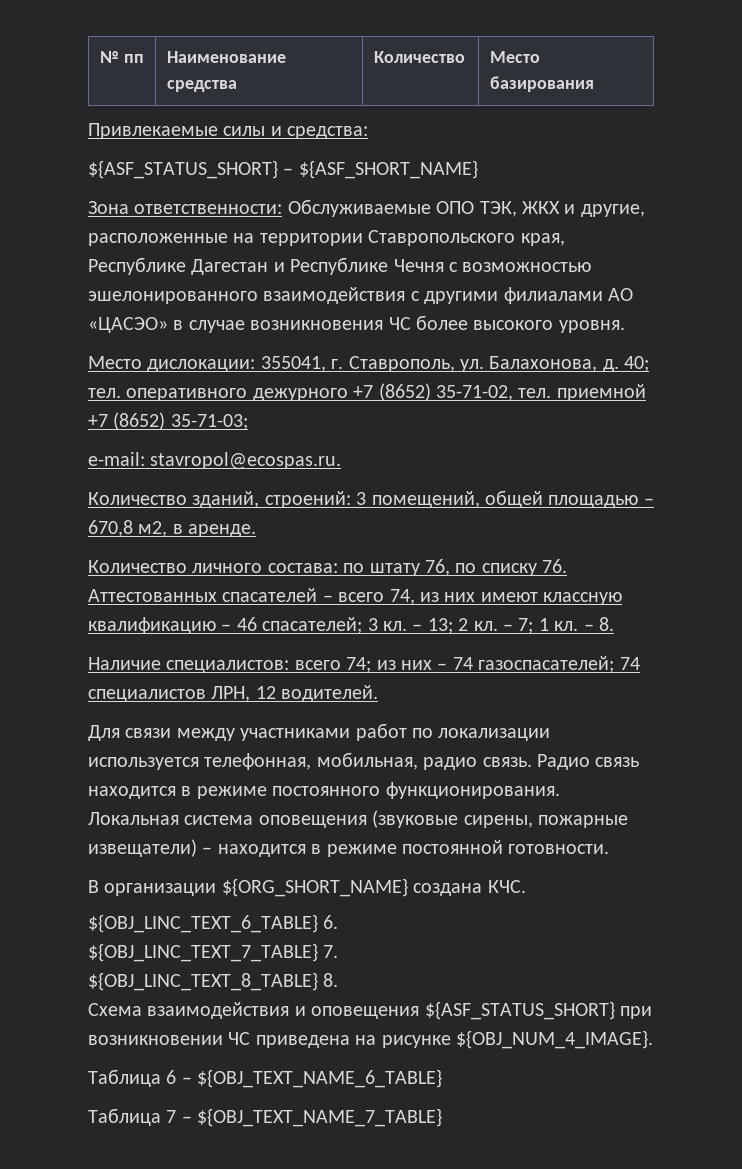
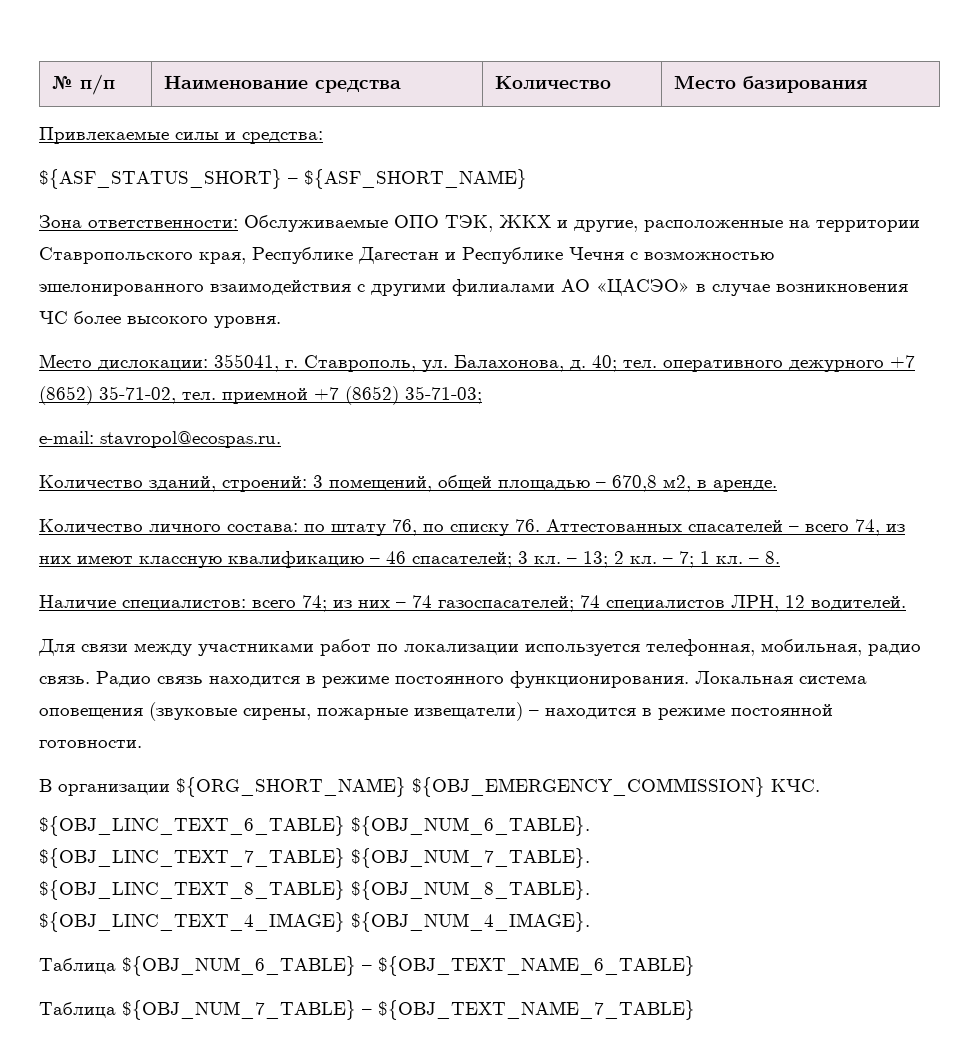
- № пп | Наименование средства | Количество | Место базирования
+ № п/п | Наименование средства | Количество | Место базирования
- В организации ${ORG_SHORT_NAME} создана КЧС.
+ В организации ${ORG_SHORT_NAME} ${OBJ_EMERGENCY_COMMISSION} КЧС.
- ${OBJ_LINC_TEXT_6_TABLE} 6.
+ ${OBJ_LINC_TEXT_6_TABLE} ${OBJ_NUM_6_TABLE}.
- ${OBJ_LINC_TEXT_7_TABLE} 7.
+ ${OBJ_LINC_TEXT_7_TABLE} ${OBJ_NUM_7_TABLE}.
- ${OBJ_LINC_TEXT_8_TABLE} 8.
- Схема взаимодействия и оповещения ${ASF_STATUS_SHORT} при возникновении ЧС приведена на рисунке ${OBJ_NUM_4_IMAGE}.
+ ${OBJ_LINC_TEXT_8_TABLE} ${OBJ_NUM_8_TABLE}.
+ ${OBJ_LINC_TEXT_4_IMAGE} ${OBJ_NUM_4_IMAGE}.
- Таблица 6 – ${OBJ_TEXT_NAME_6_TABLE}
+ Таблица ${OBJ_NUM_6_TABLE} – ${OBJ_TEXT_NAME_6_TABLE}
- Таблица 7 – ${OBJ_TEXT_NAME_7_TABLE}
+ Таблица ${OBJ_NUM_7_TABLE} – ${OBJ_TEXT_NAME_7_TABLE}

